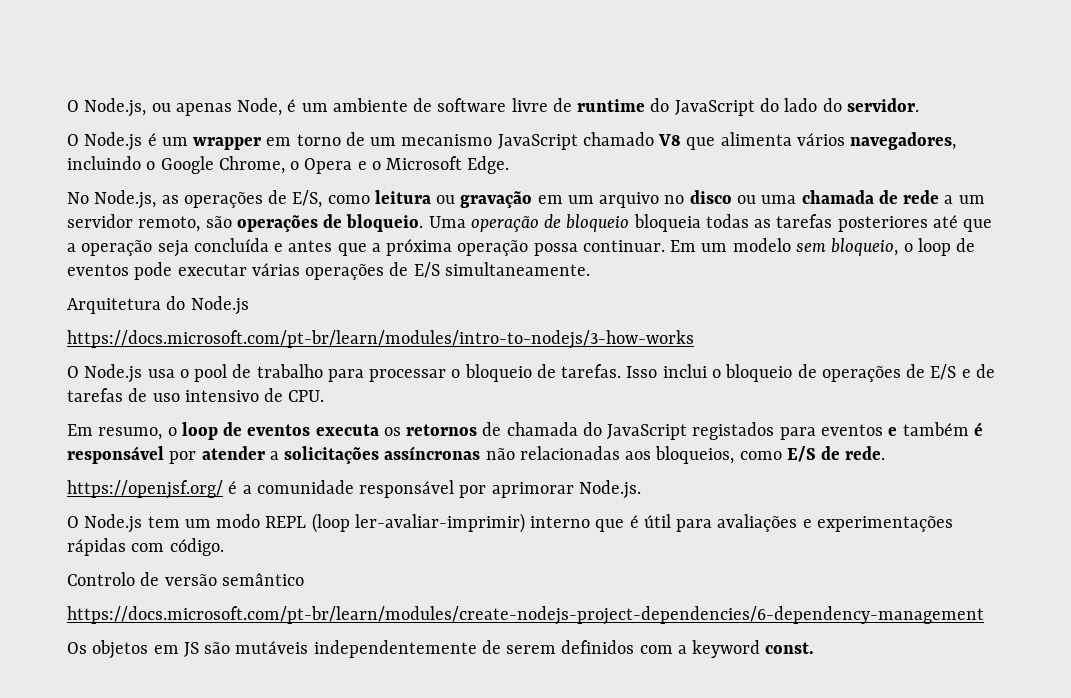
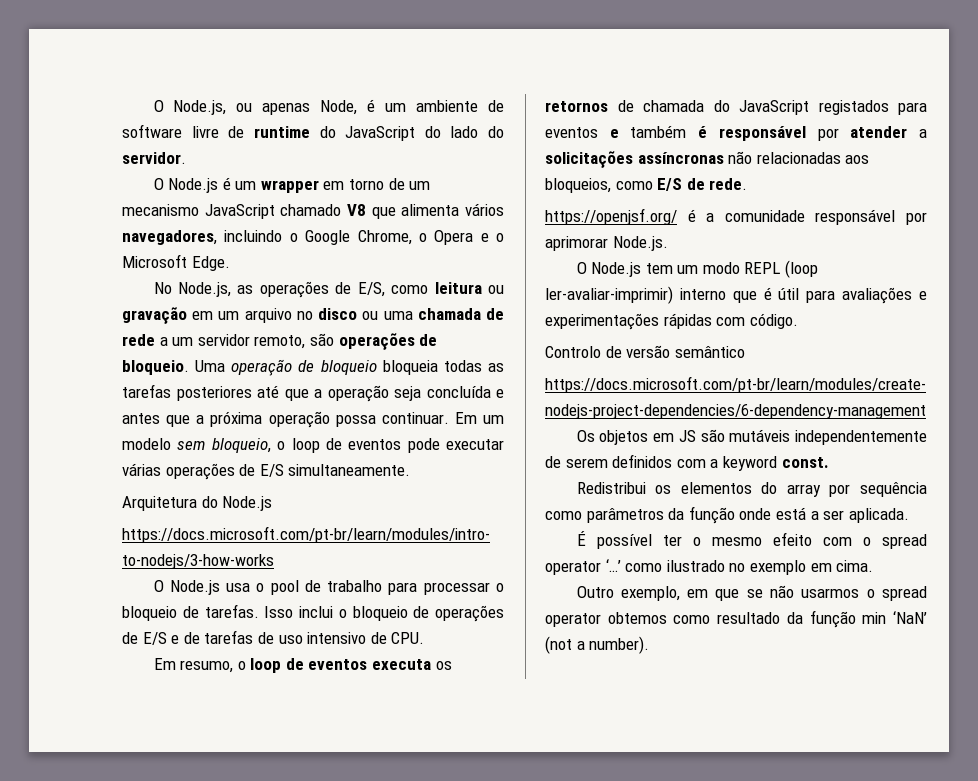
+ Redistribui os elementos do array por sequência como parâmetros da função onde está a ser aplicada.
+ É possível ter o mesmo efeito com o spread operator ‘…’ como ilustrado no exemplo em cima.
+ Outro exemplo, em que se não usarmos o spread operator obtemos como resultado da função min ‘NaN’ (not a number).

